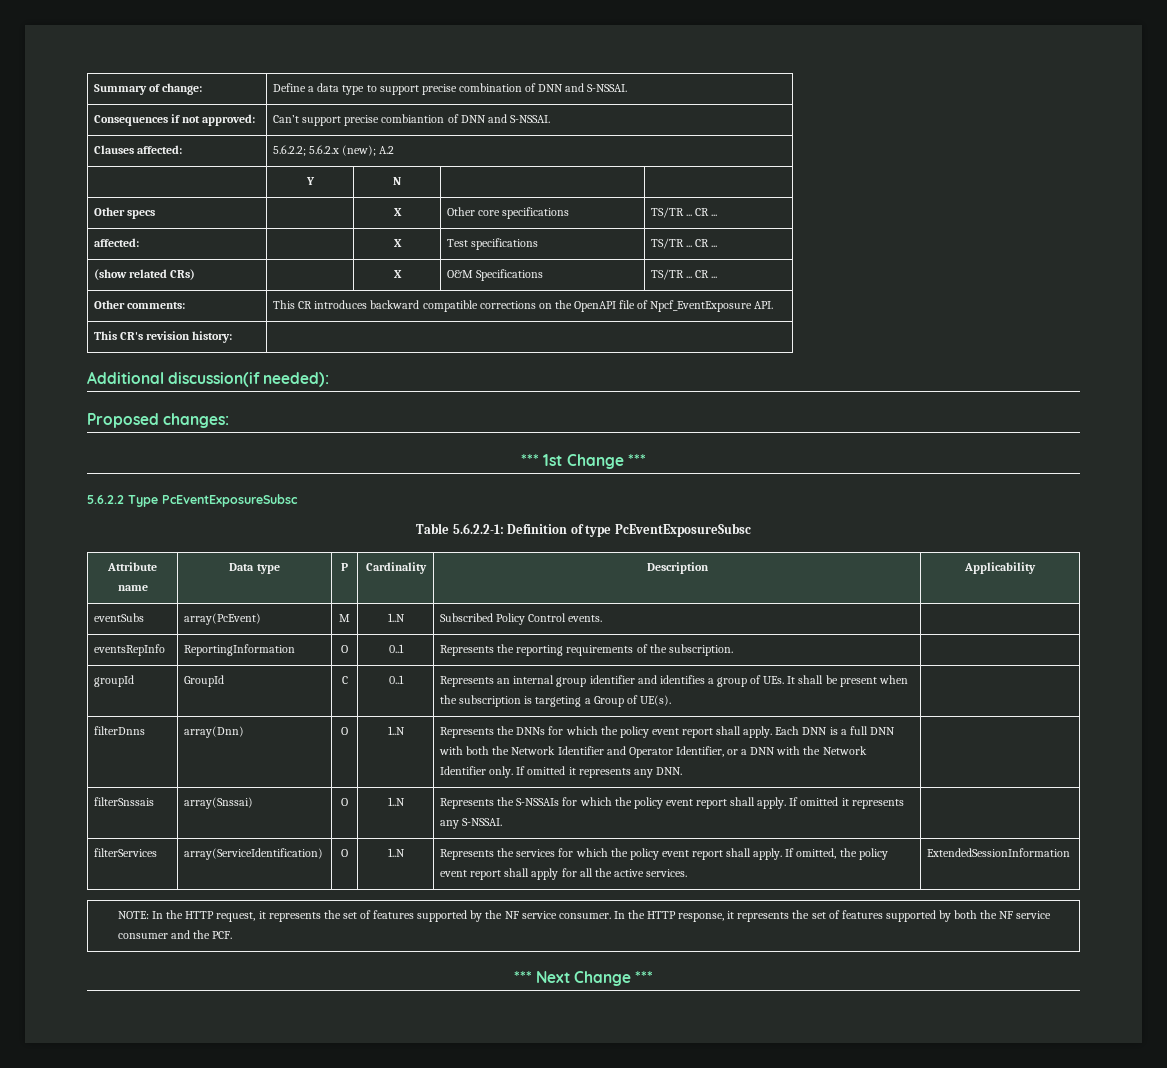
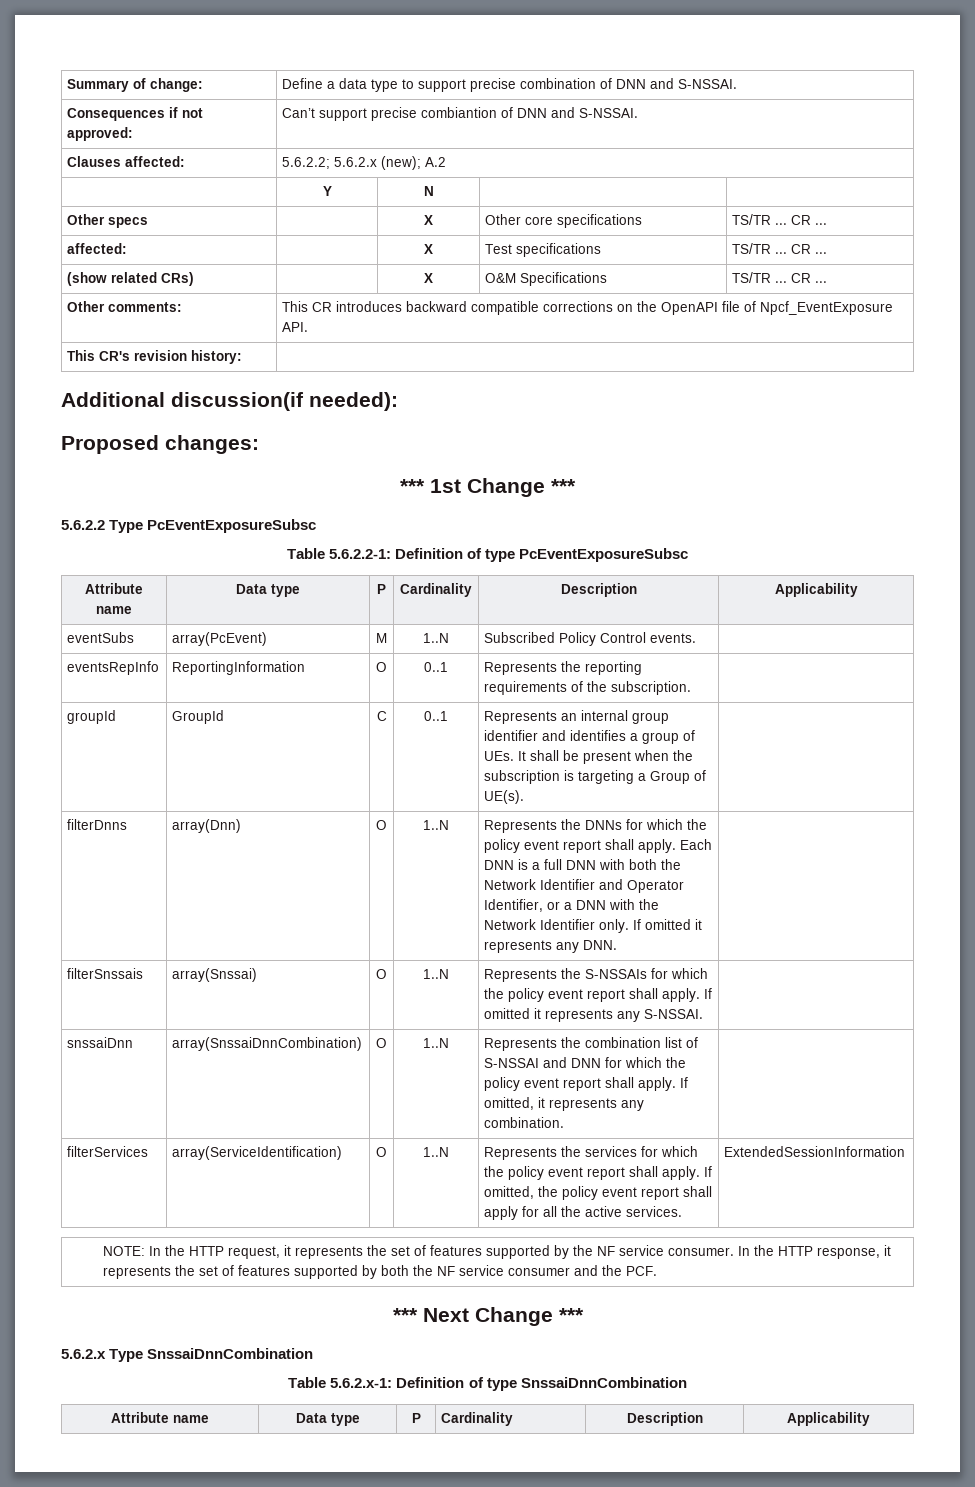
+ snssaiDnn | array(SnssaiDnnCombination) | O | 1..N | Represents the combination list of S-NSSAI and DNN for which the policy event report shall apply. If omitted, it represents any combination. |
+ 5.6.2.x Type SnssaiDnnCombination
+ Table 5.6.2.x-1: Definition of type SnssaiDnnCombination
+ Attribute name | Data type | P | Cardinality | Description | Applicability

